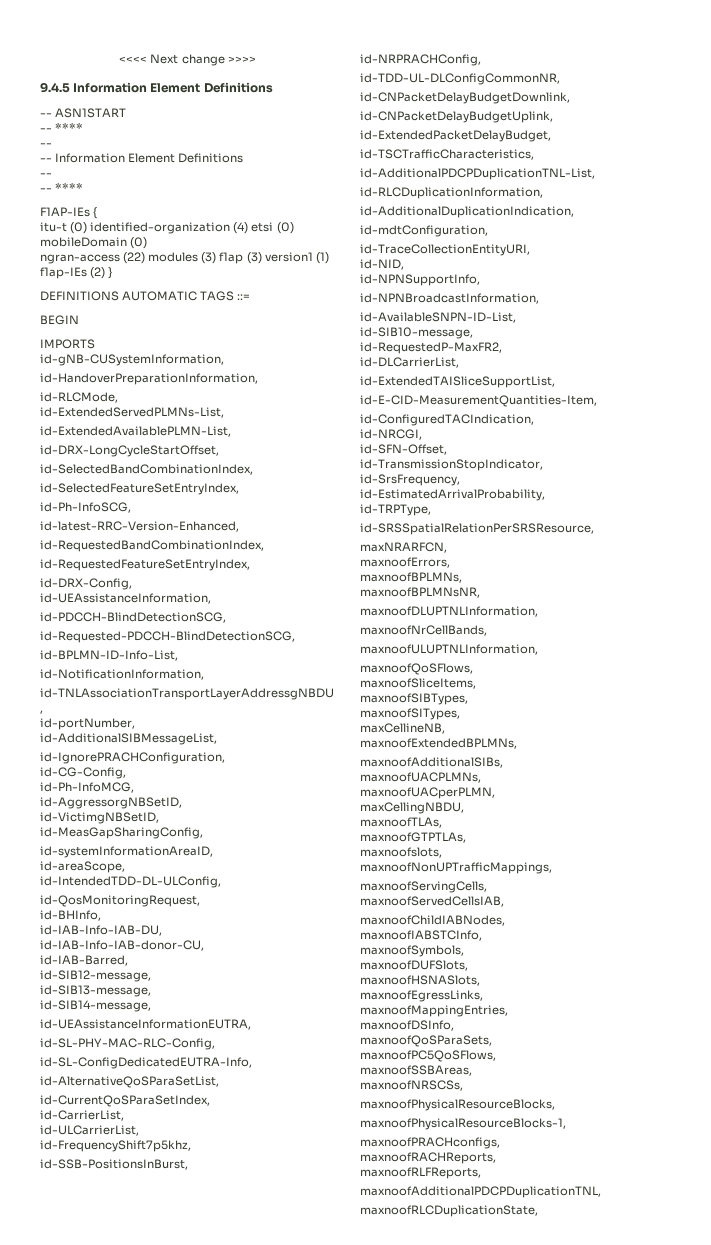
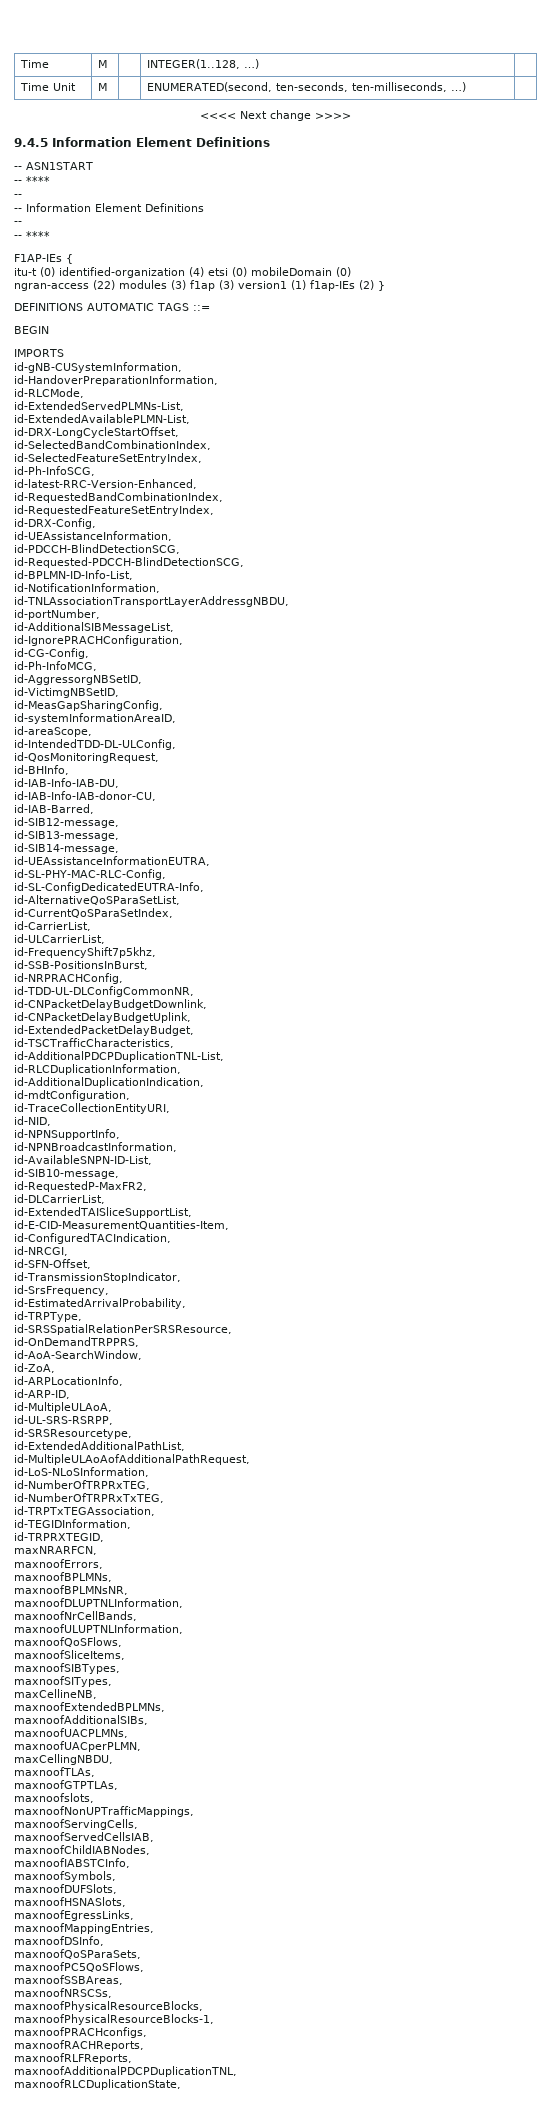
+ Time | M | | INTEGER(1..128, …) |
+ Time Unit | M | | ENUMERATED(second, ten-seconds, ten-milliseconds, …) |
+ id-OnDemandTRPPRS,
+ id-AoA-SearchWindow,
+ id-ZoA,
+ id-ARPLocationInfo,
+ id-ARP-ID,
+ id-MultipleULAoA,
+ id-UL-SRS-RSRPP,
+ id-SRSResourcetype,
+ id-ExtendedAdditionalPathList,
+ id-MultipleULAoAofAdditionalPathRequest,
+ id-LoS-NLoSInformation,
+ id-NumberOfTRPRxTEG,
+ id-NumberOfTRPRxTxTEG,
+ id-TRPTxTEGAssociation,
+ id-TEGIDInformation,
+ id-TRPRXTEGID,

